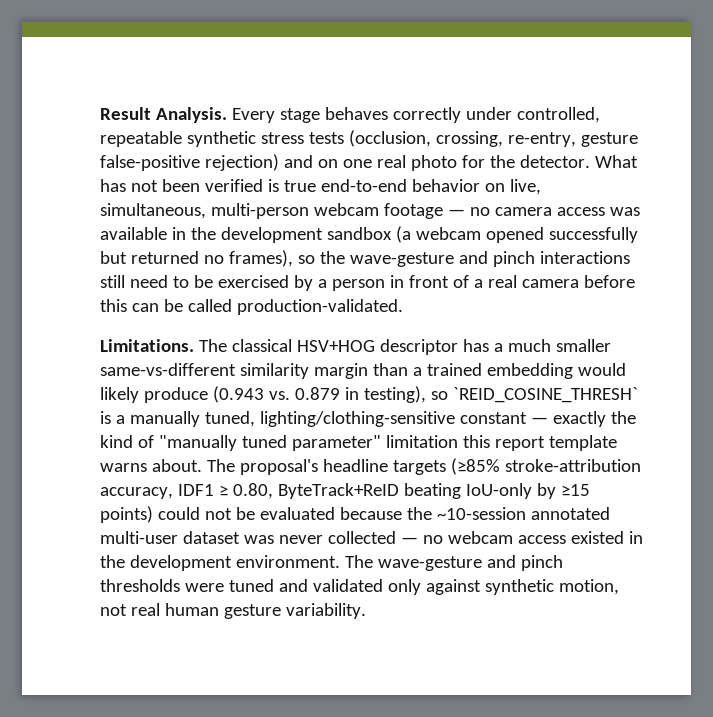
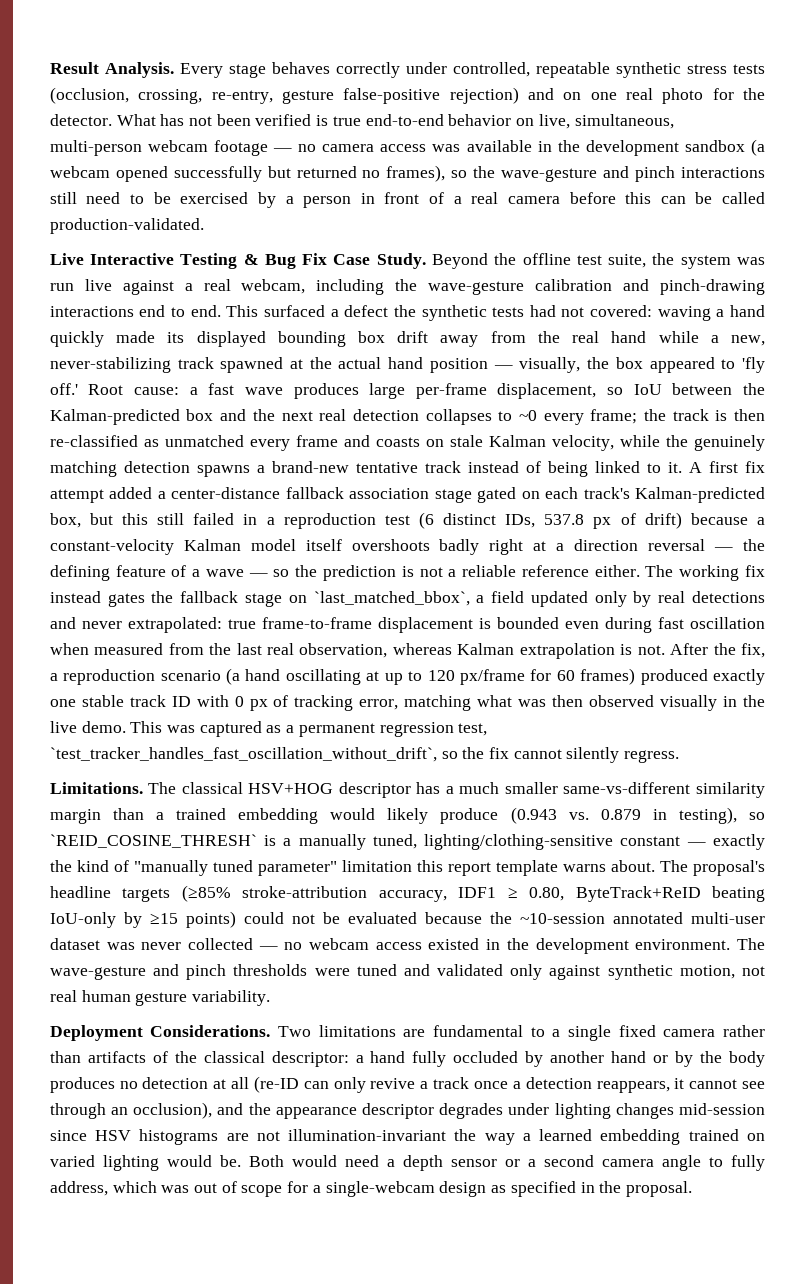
+ Live Interactive Testing & Bug Fix Case Study. Beyond the offline test suite, the system was run live against a real webcam, including the wave-gesture calibration and pinch-drawing interactions end to end. This surfaced a defect the synthetic tests had not covered: waving a hand quickly made its displayed bounding box drift away from the real hand while a new, never-stabilizing track spawned at the actual hand position — visually, the box appeared to 'fly off.' Root cause: a fast wave produces large per-frame displacement, so IoU between the Kalman-predicted box and the next real detection collapses to ~0 every frame; the track is then re-classified as unmatched every frame and coasts on stale Kalman velocity, while the genuinely matching detection spawns a brand-new tentative track instead of being linked to it. A first fix attempt added a center-distance fallback association stage gated on each track's Kalman-predicted box, but this still failed in a reproduction test (6 distinct IDs, 537.8 px of drift) because a constant-velocity Kalman model itself overshoots badly right at a direction reversal — the defining feature of a wave — so the prediction is not a reliable reference either. The working fix instead gates the fallback stage on `last_matched_bbox`, a field updated only by real detections and never extrapolated: true frame-to-frame displacement is bounded even during fast oscillation when measured from the last real observation, whereas Kalman extrapolation is not. After the fix, a reproduction scenario (a hand oscillating at up to 120 px/frame for 60 frames) produced exactly one stable track ID with 0 px of tracking error, matching what was then observed visually in the live demo. This was captured as a permanent regression test, `test_tracker_handles_fast_oscillation_without_drift`, so the fix cannot silently regress.
+ Deployment Considerations. Two limitations are fundamental to a single fixed camera rather than artifacts of the classical descriptor: a hand fully occluded by another hand or by the body produces no detection at all (re-ID can only revive a track once a detection reappears, it cannot see through an occlusion), and the appearance descriptor degrades under lighting changes mid-session since HSV histograms are not illumination-invariant the way a learned embedding trained on varied lighting would be. Both would need a depth sensor or a second camera angle to fully address, which was out of scope for a single-webcam design as specified in the proposal.

